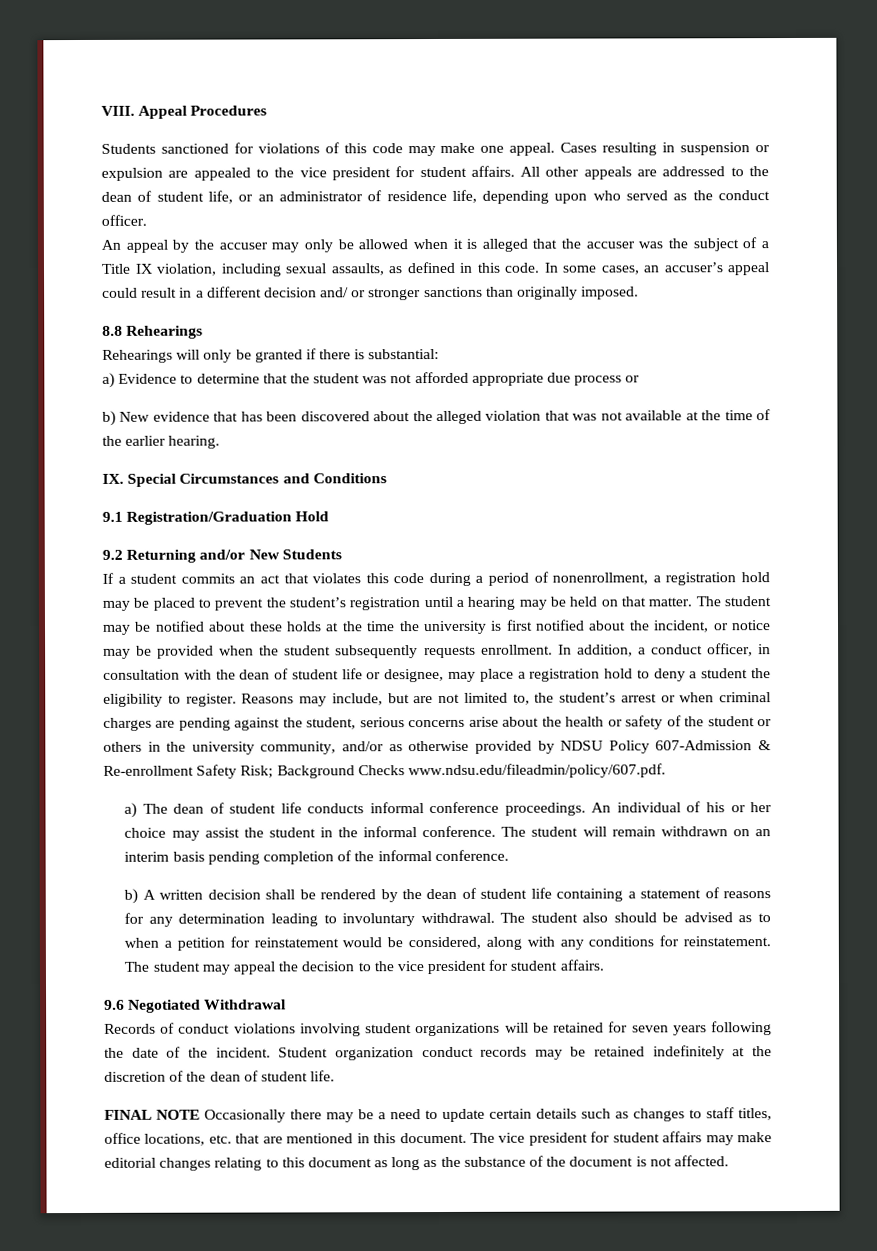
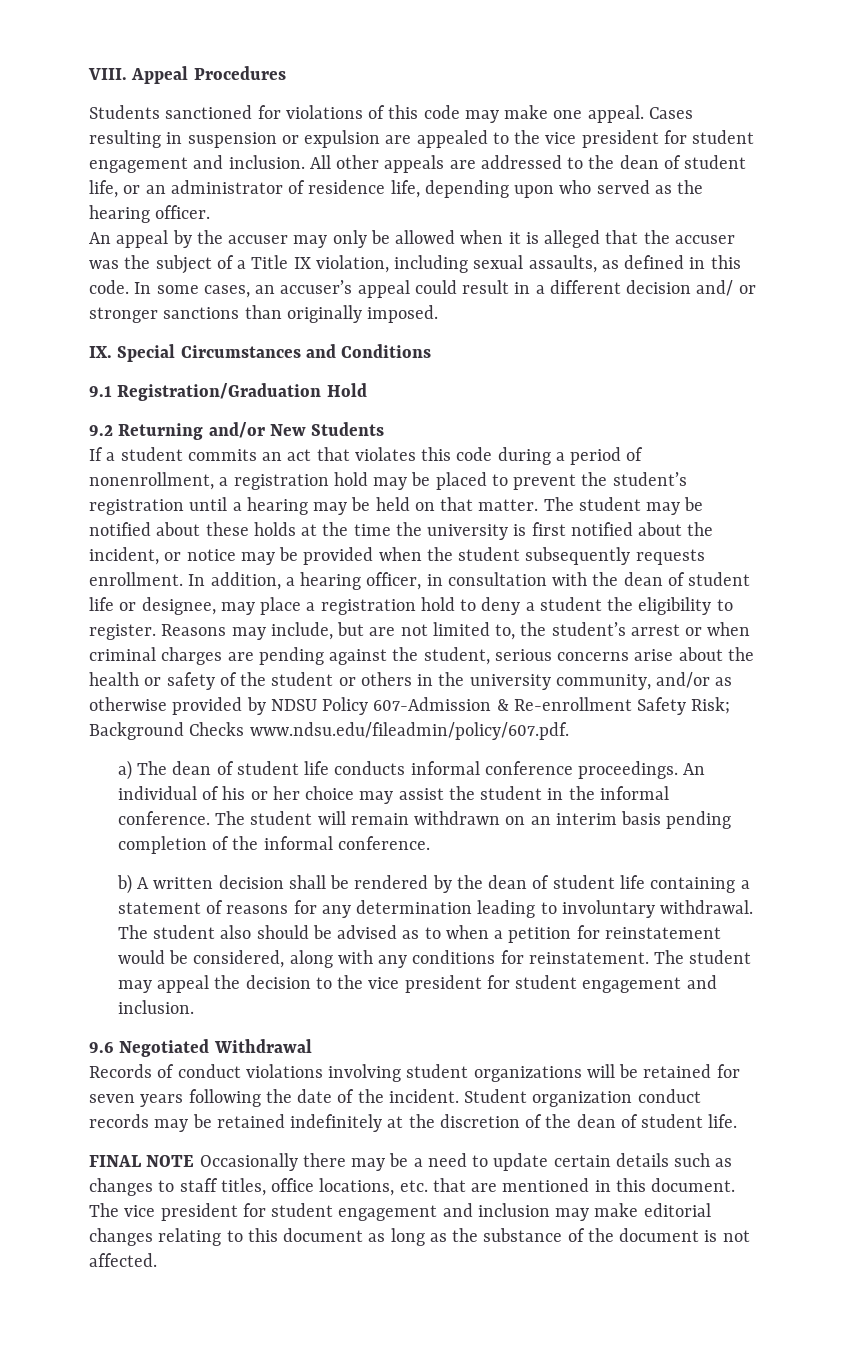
- Cases resulting in suspension or expulsion are appealed to the vice president for student affairs.
+ Cases resulting in suspension or expulsion are appealed to the vice president for student engagement and inclusion.
- All other appeals are addressed to the dean of student life, or an administrator of residence life, depending upon who served as the conduct officer.
+ All other appeals are addressed to the dean of student life, or an administrator of residence life, depending upon who served as the hearing officer.
- 8.8 Rehearings
- Rehearings will only be granted if there is substantial:
- a) Evidence to determine that the student was not afforded appropriate due process or
- b) New evidence that has been discovered about the alleged violation that was not available at the time of the earlier hearing.
- In addition, a conduct officer, in consultation with the dean of student life or designee, may place a registration hold to deny a student the eligibility to register.
+ In addition, a hearing officer, in consultation with the dean of student life or designee, may place a registration hold to deny a student the eligibility to register.
- The student may appeal the decision to the vice president for student affairs.
+ The student may appeal the decision to the vice president for student engagement and inclusion.
- The vice president for student affairs may make editorial changes relating to this document as long as the substance of the document is not affected.
+ The vice president for student engagement and inclusion may make editorial changes relating to this document as long as the substance of the document is not affected.

